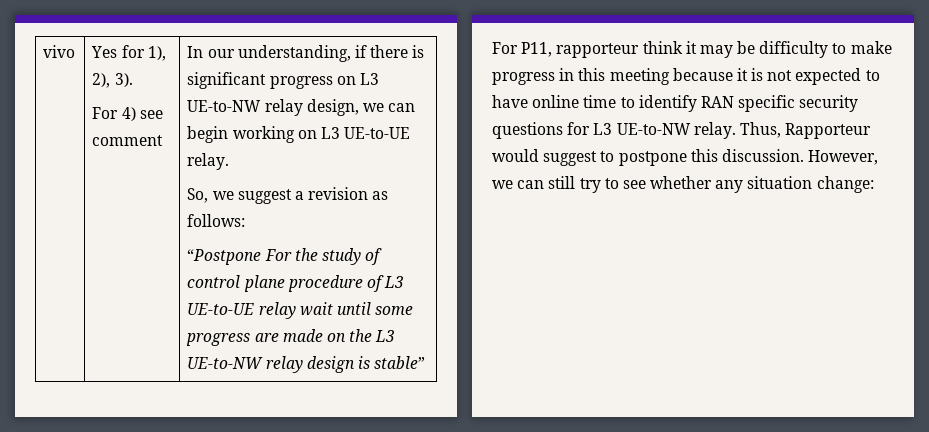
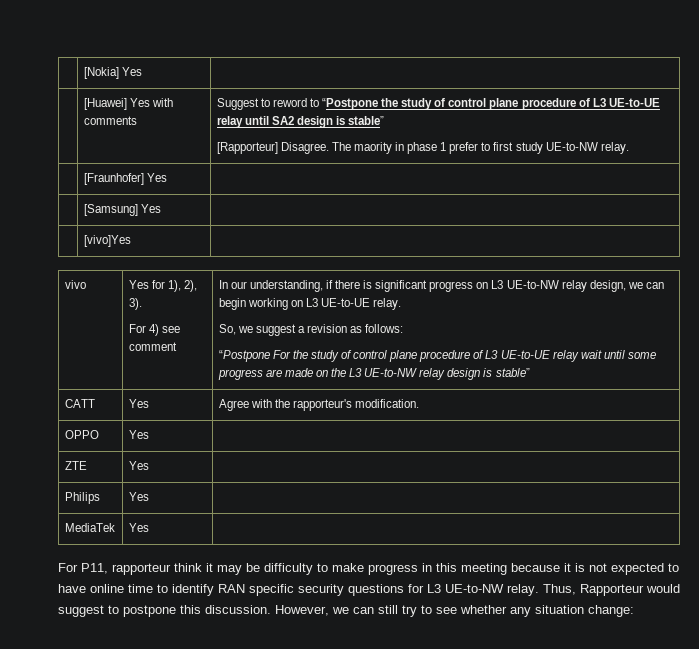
+ [Nokia] Yes |
+ | [Huawei] Yes with comments | Suggest to reword to “Postpone the study of control plane procedure of L3 UE-to-UE relay until SA2 design is stable”
+ [Rapporteur] Disagree. The maority in phase 1 prefer to first study UE-to-NW relay.
+ | [Fraunhofer] Yes |
+ | [Samsung] Yes |
+ | [vivo]Yes |
+ CATT | Yes | Agree with the rapporteur's modification.
+ OPPO | Yes |
+ ZTE | Yes |
+ Philips | Yes |
+ MediaTek | Yes |

